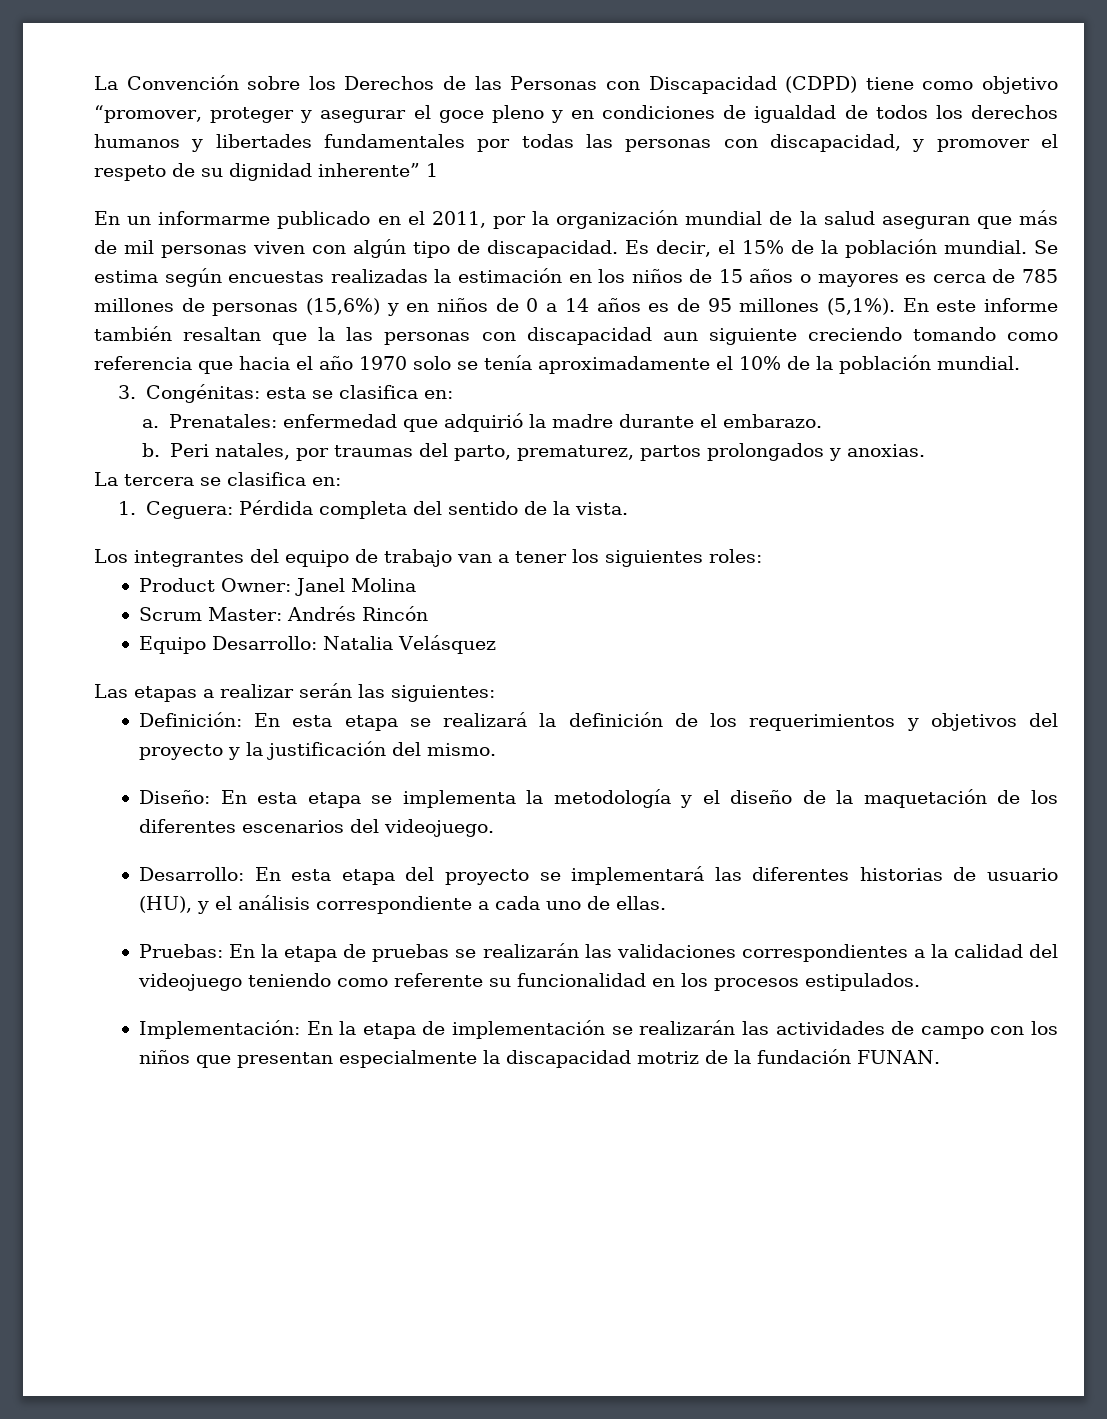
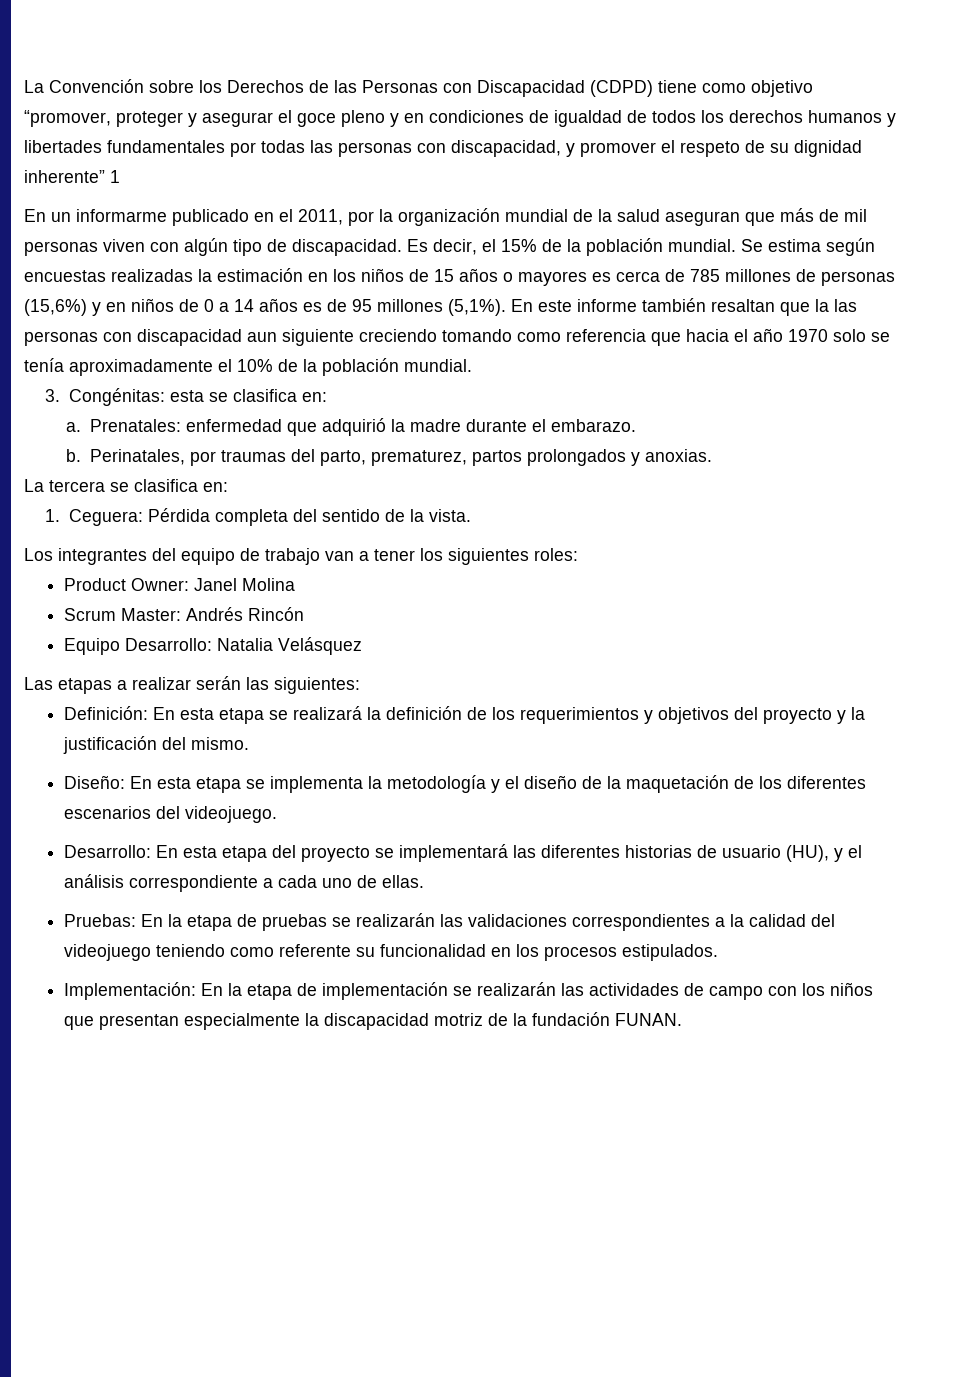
- Peri natales, por traumas del parto, prematurez, partos prolongados y anoxias.
+ Perinatales, por traumas del parto, prematurez, partos prolongados y anoxias.

